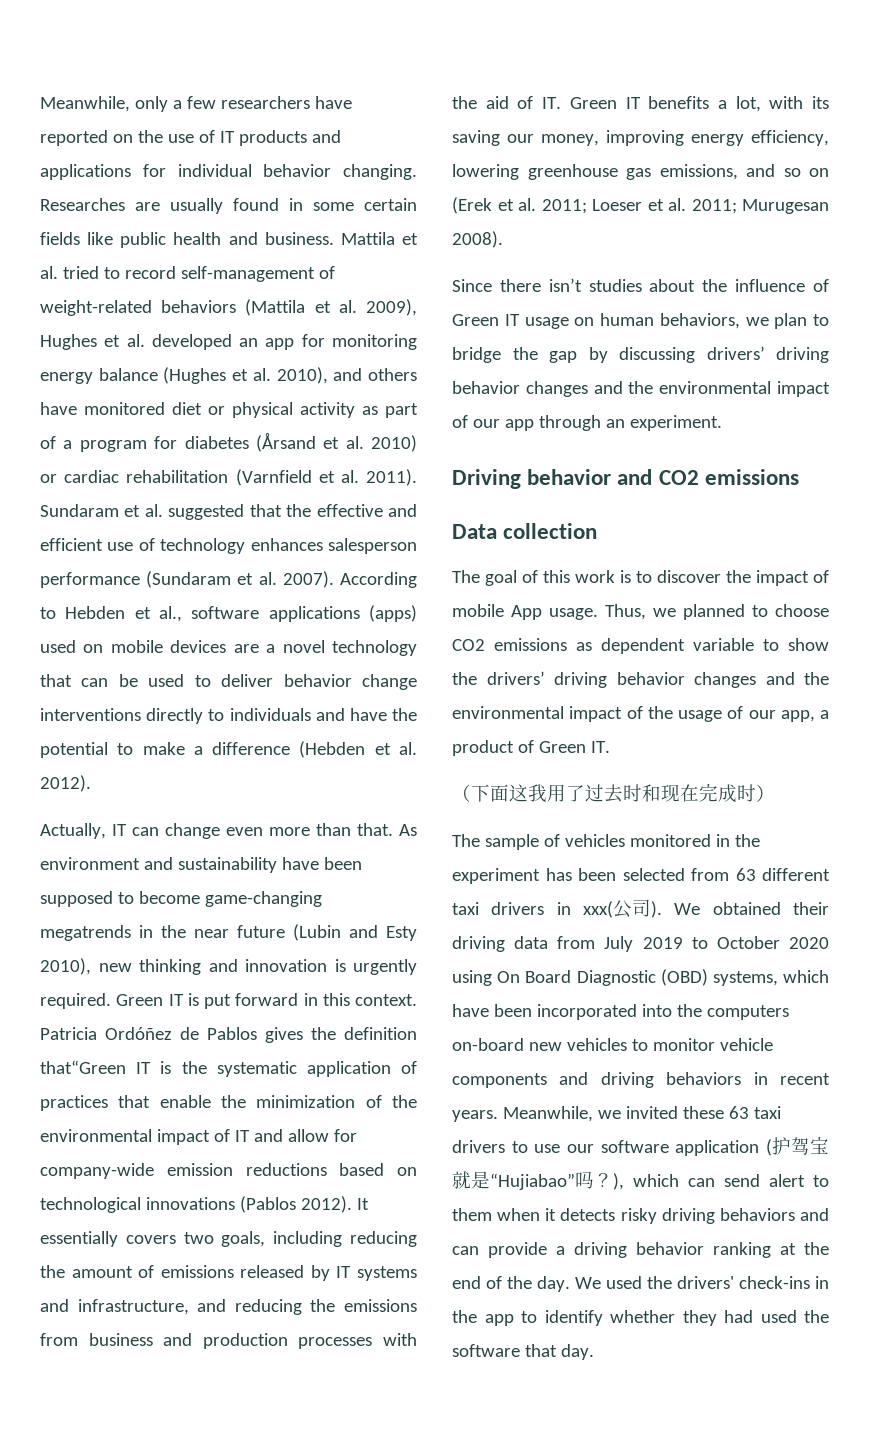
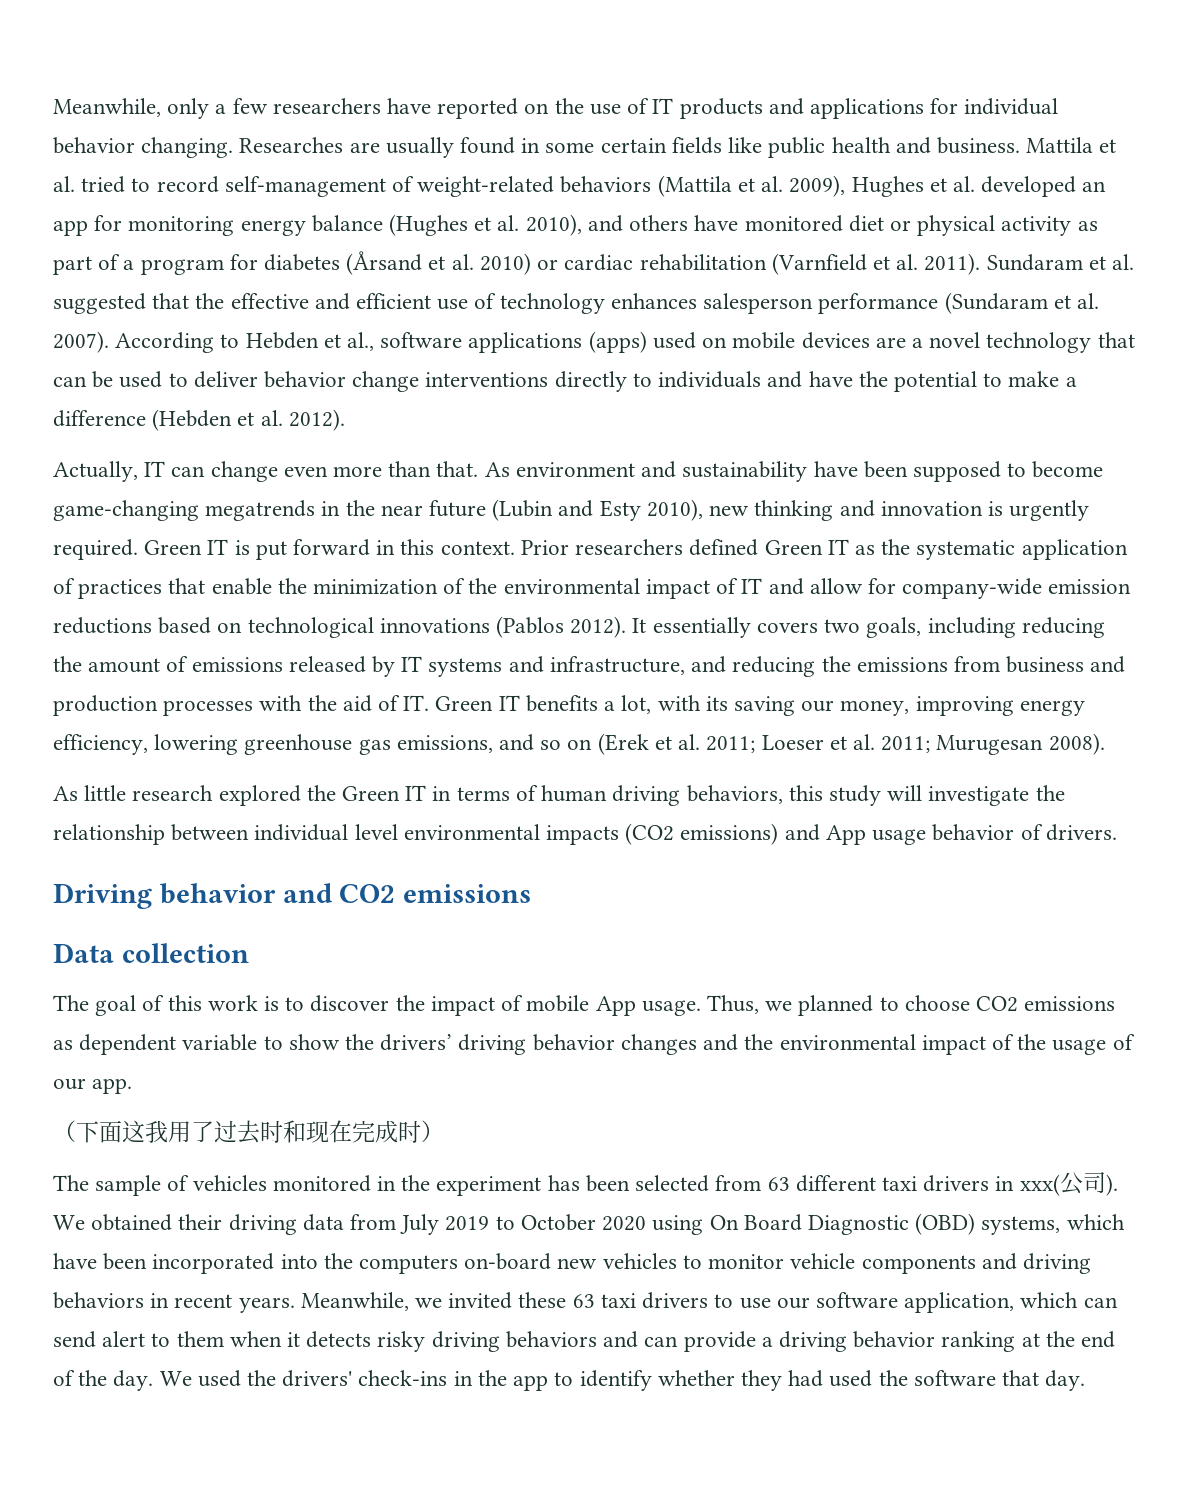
- Patricia Ordóñez de Pablos gives the definition that“Green IT is the systematic application of practices that enable the minimization of the environmental impact of IT and allow for company-wide emission reductions based on technological innovations (Pablos 2012).
+ Prior researchers defined Green IT as the systematic application of practices that enable the minimization of the environmental impact of IT and allow for company-wide emission reductions based on technological innovations (Pablos 2012).
- Since there isn’t studies about the influence of Green IT usage on human behaviors, we plan to bridge the gap by discussing drivers’ driving behavior changes and the environmental impact of our app through an experiment.
+ As little research explored the Green IT in terms of human driving behaviors, this study will investigate the relationship between individual level environmental impacts (CO2 emissions) and App usage behavior of drivers.
- Thus, we planned to choose CO2 emissions as dependent variable to show the drivers’ driving behavior changes and the environmental impact of the usage of our app, a product of Green IT.
+ Thus, we planned to choose CO2 emissions as dependent variable to show the drivers’ driving behavior changes and the environmental impact of the usage of our app.
- Meanwhile, we invited these 63 taxi drivers to use our software application (护驾宝就是“Hujiabao”吗？), which can send alert to them when it detects risky driving behaviors and can provide a driving behavior ranking at the end of the day.
+ Meanwhile, we invited these 63 taxi drivers to use our software application, which can send alert to them when it detects risky driving behaviors and can provide a driving behavior ranking at the end of the day.

